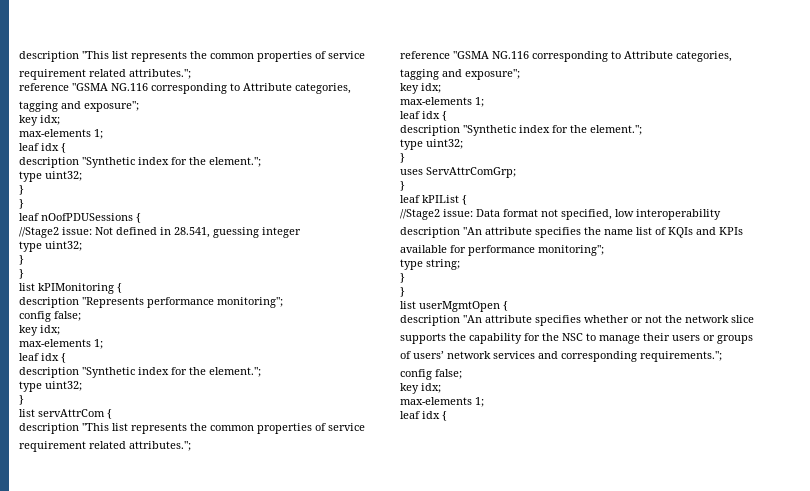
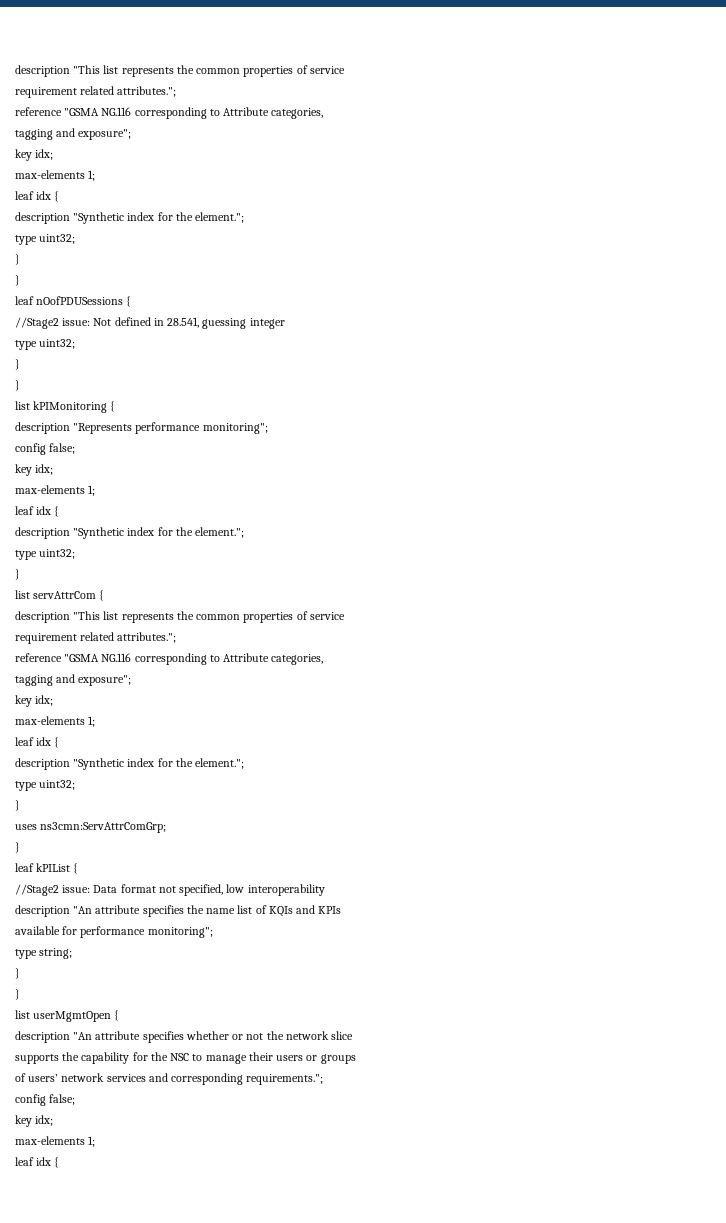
- uses ServAttrComGrp;
+ uses ns3cmn:ServAttrComGrp;

